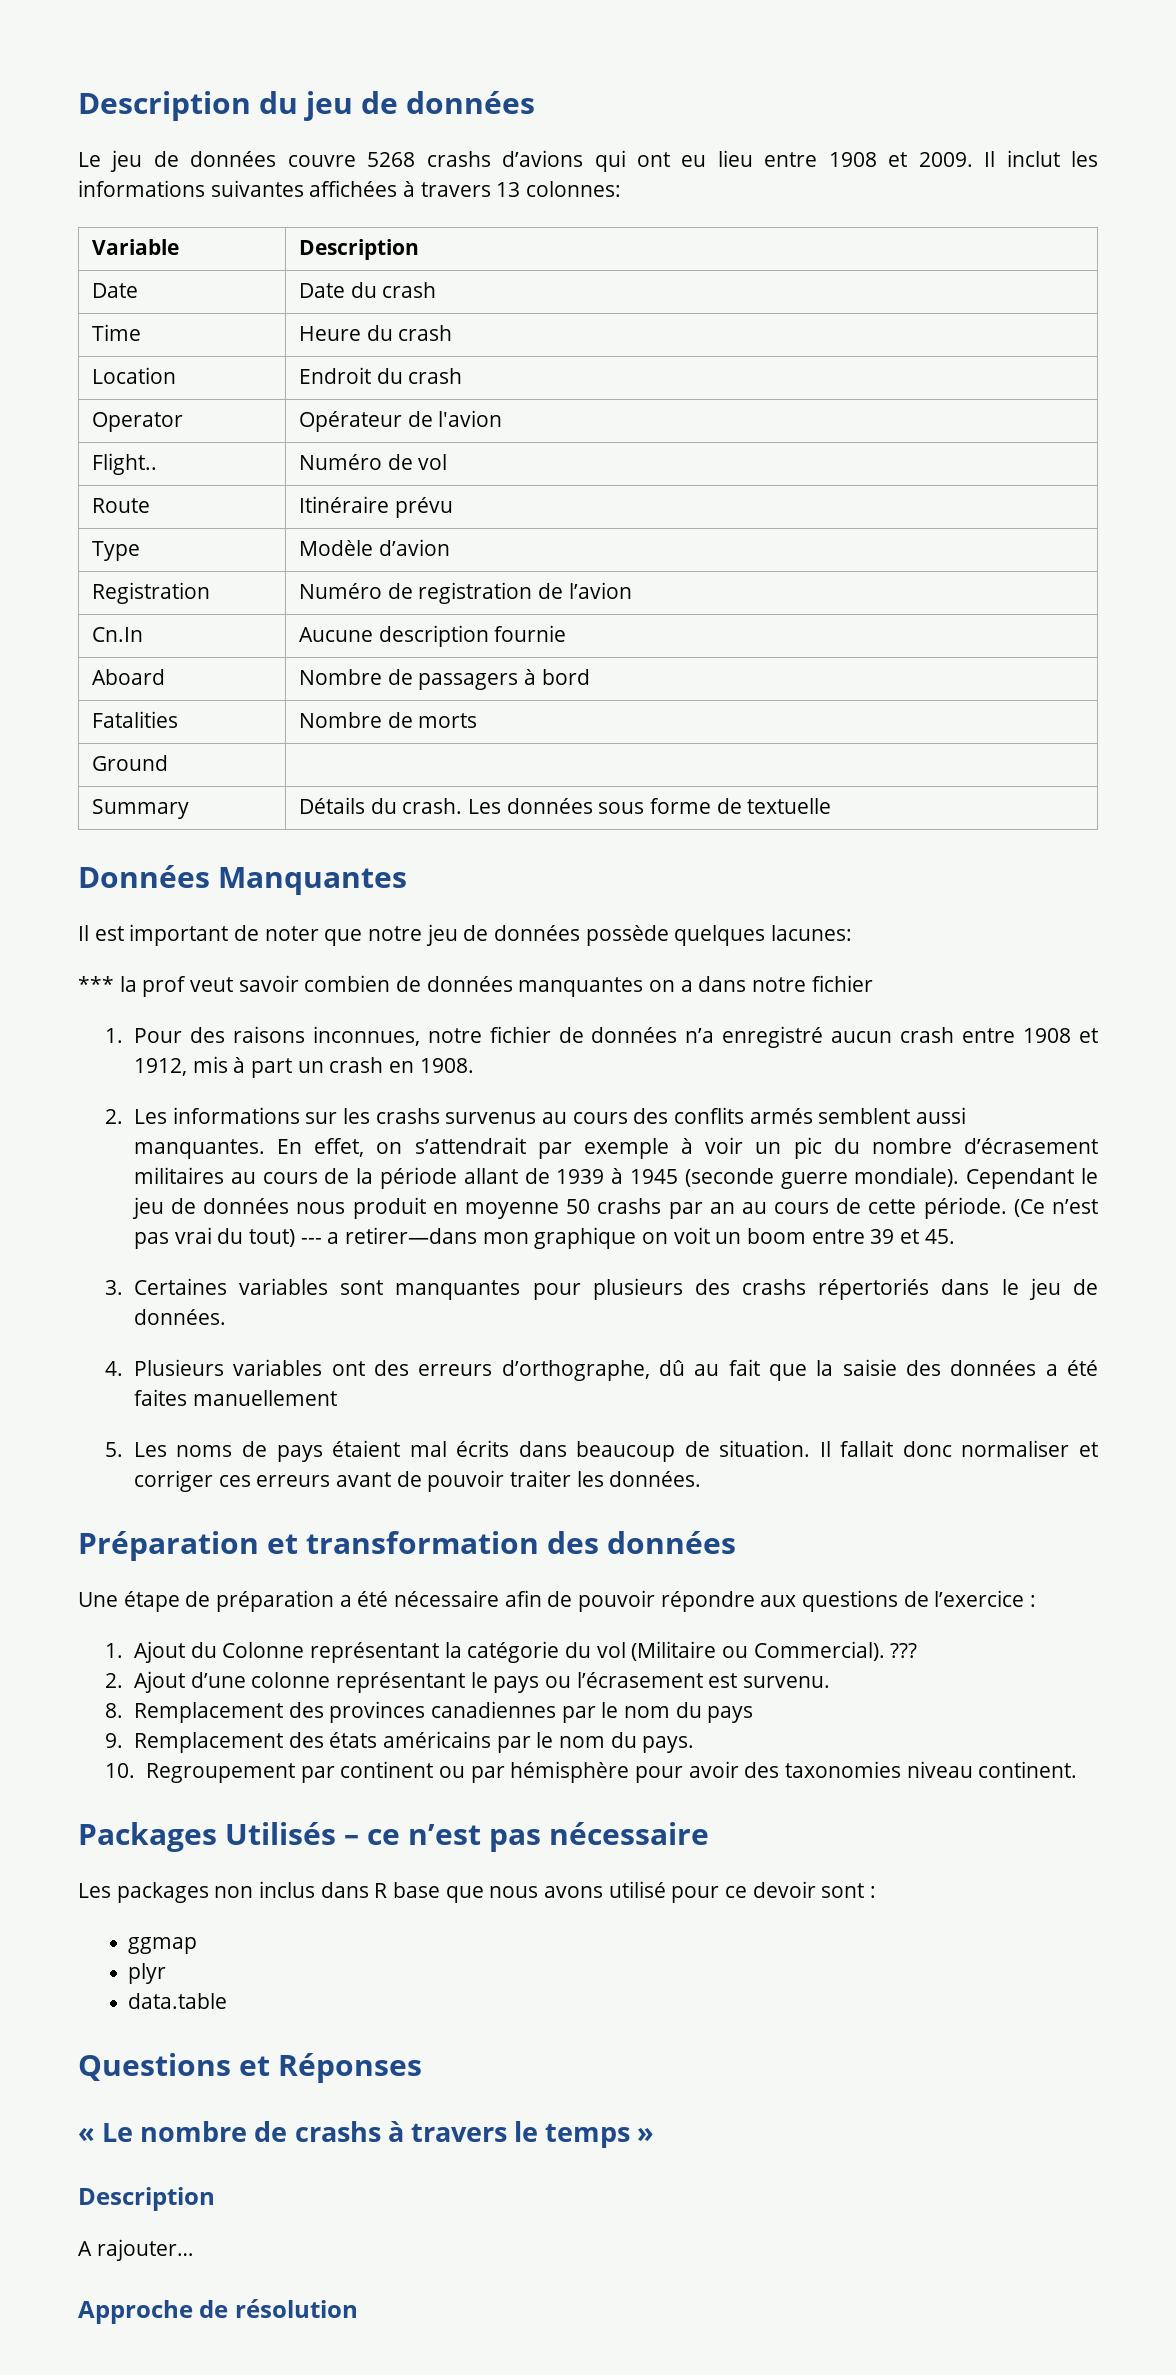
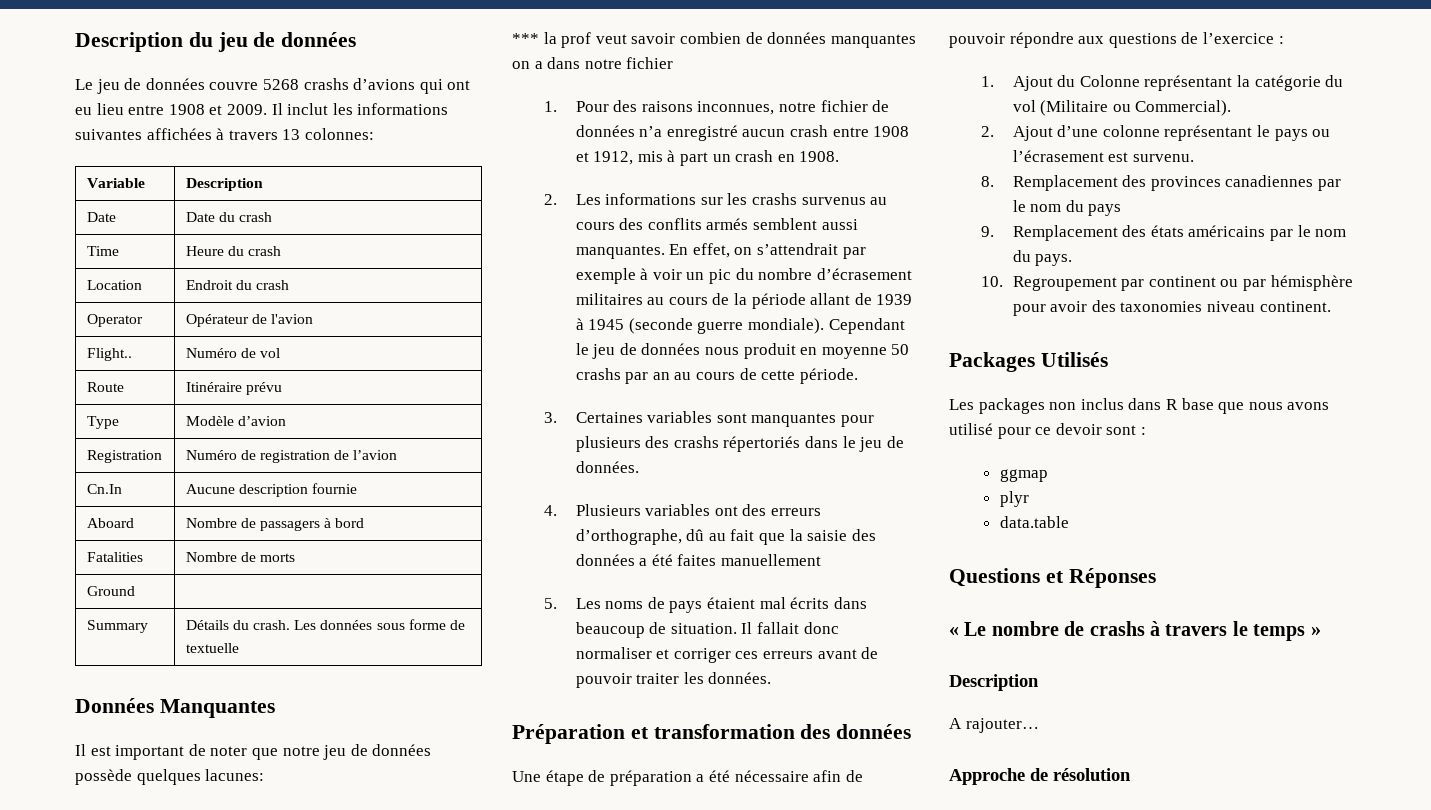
- (Ce n’est pas vrai du tout) --- a retirer—dans mon graphique on voit un boom entre 39 et 45.
- ???
- Packages Utilisés – ce n’est pas nécessaire
+ Packages Utilisés

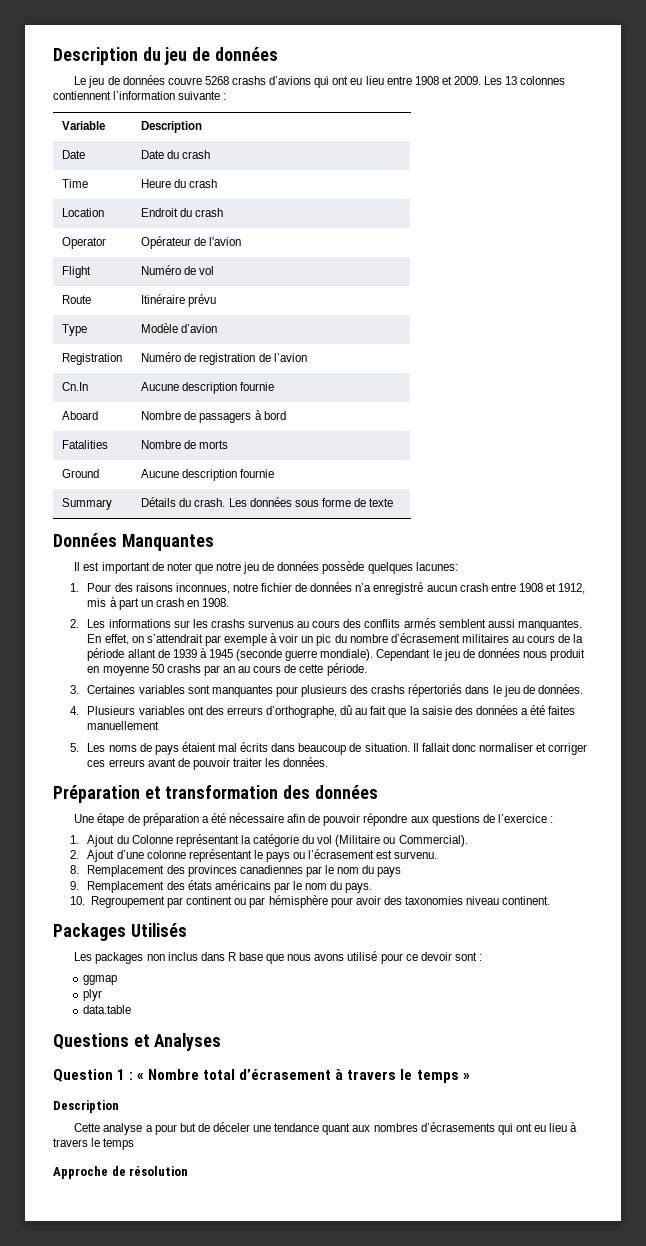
- Il inclut les informations suivantes affichées à travers 13 colonnes:
+ Les 13 colonnes contiennent l’information suivante :
- Flight.. | Numéro de vol
+ Flight | Numéro de vol
- Ground |
+ Ground | Aucune description fournie
- Summary | Détails du crash. Les données sous forme de textuelle
+ Summary | Détails du crash. Les données sous forme de texte
- *** la prof veut savoir combien de données manquantes on a dans notre fichier
- Questions et Réponses
- « Le nombre de crashs à travers le temps »
+ Questions et Analyses
+ Question 1 : « Nombre total d’écrasement à travers le temps »
- A rajouter…
+ Cette analyse a pour but de déceler une tendance quant aux nombres d’écrasements qui ont eu lieu à travers le temps

